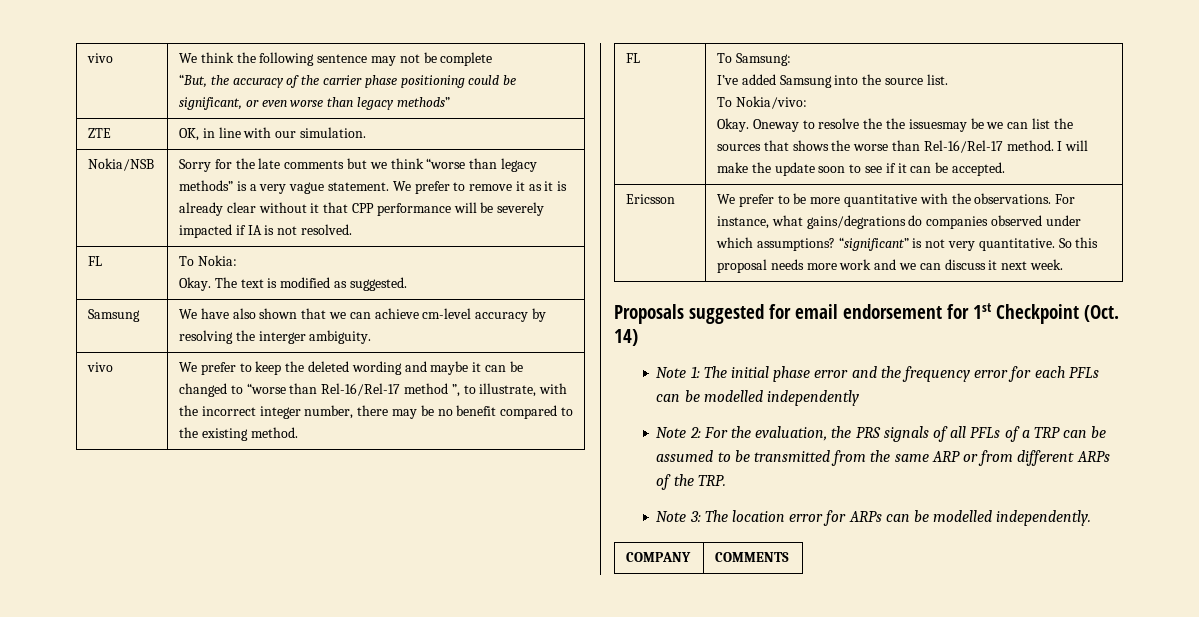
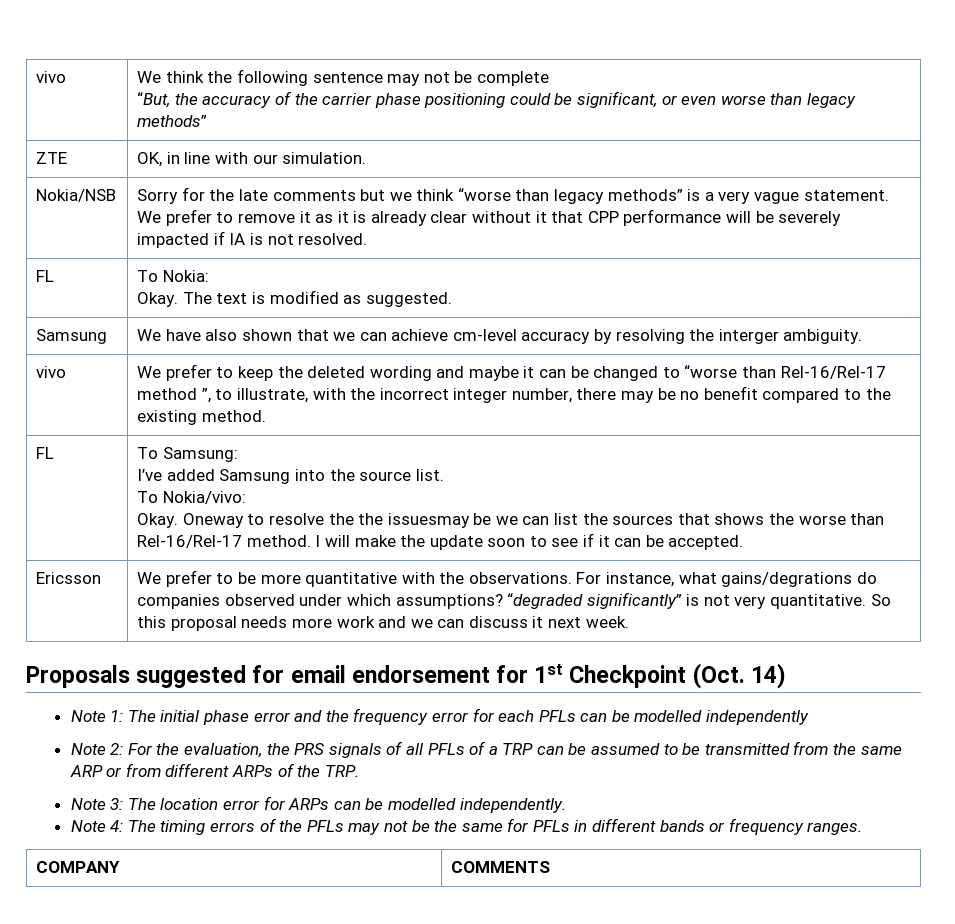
- Ericsson | We prefer to be more quantitative with the observations. For instance, what gains/degrations do companies observed under which assumptions? “significant” is not very quantitative. So this proposal needs more work and we can discuss it next week.
+ Ericsson | We prefer to be more quantitative with the observations. For instance, what gains/degrations do companies observed under which assumptions? “degraded significantly” is not very quantitative. So this proposal needs more work and we can discuss it next week.
+ Note 4: The timing errors of the PFLs may not be the same for PFLs in different bands or frequency ranges.

